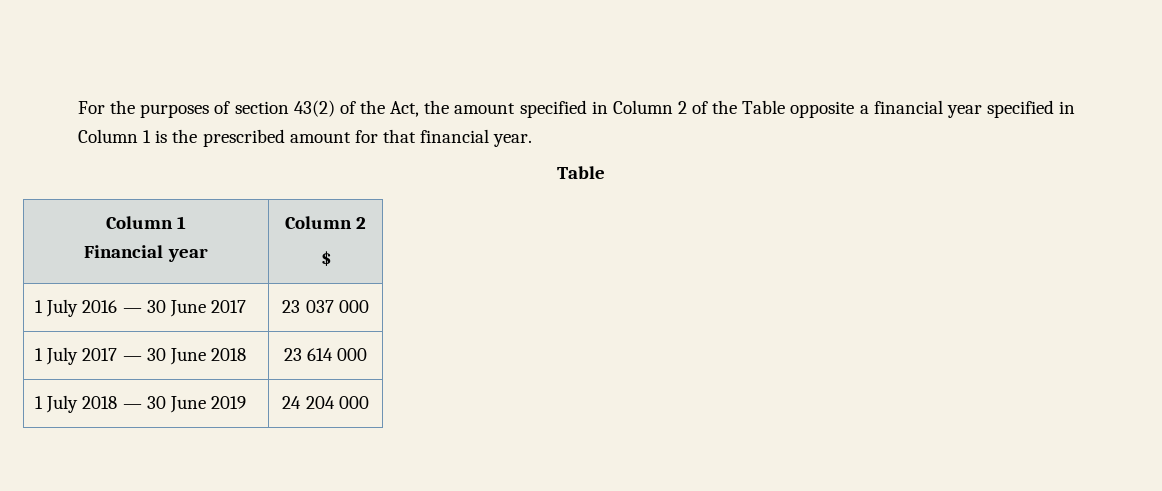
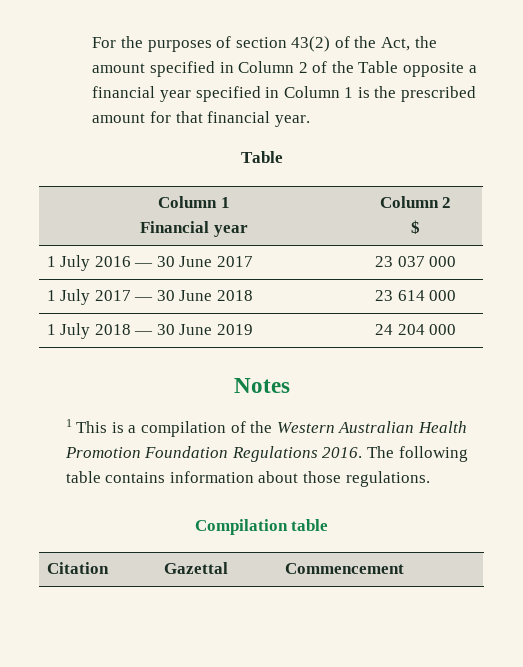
+ Notes
+ 1 This is a compilation of the Western Australian Health Promotion Foundation Regulations 2016. The following table contains information about those regulations.
+ Compilation table
+ Citation | Gazettal | Commencement

